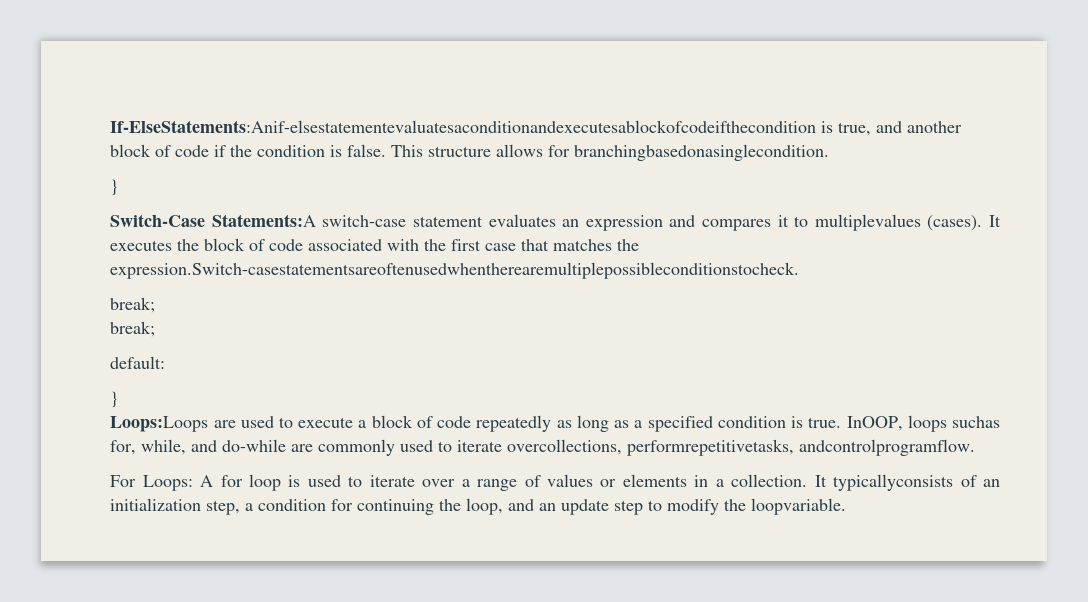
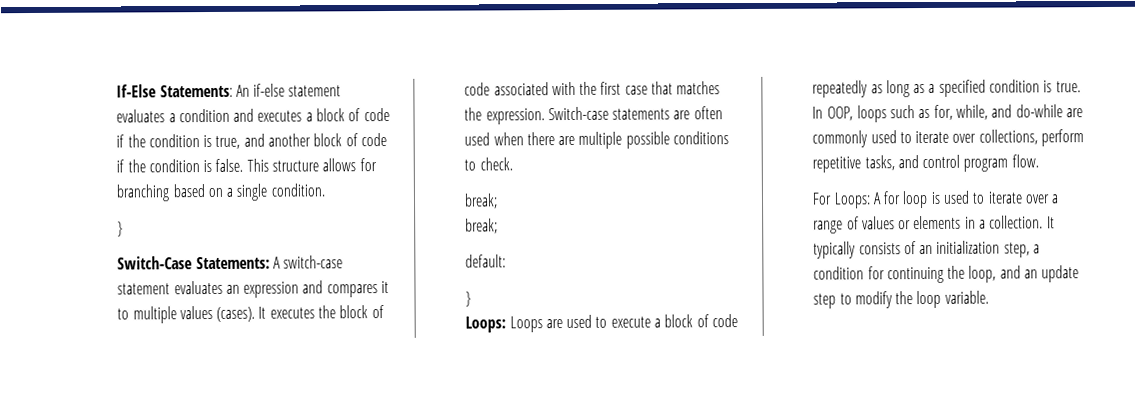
- If-ElseStatements:Anif-elsestatementevaluatesaconditionandexecutesablockofcodeifthecondition is true, and another block of code if the condition is false.
+ If-Else Statements: An if-else statement evaluates a condition and executes a block of code if the condition is true, and another block of code if the condition is false.
- This structure allows for branchingbasedonasinglecondition.
+ This structure allows for branching based on a single condition.
- Switch-Case Statements:A switch-case statement evaluates an expression and compares it to multiplevalues (cases).
+ Switch-Case Statements: A switch-case statement evaluates an expression and compares it to multiple values (cases).
- It executes the block of code associated with the first case that matches the expression.Switch-casestatementsareoftenusedwhentherearemultiplepossibleconditionstocheck.
+ It executes the block of code associated with the first case that matches the expression. Switch-case statements are often used when there are multiple possible conditions to check.
- Loops:Loops are used to execute a block of code repeatedly as long as a specified condition is true.
+ Loops: Loops are used to execute a block of code repeatedly as long as a specified condition is true.
- InOOP, loops suchas for, while, and do-while are commonly used to iterate overcollections, performrepetitivetasks, andcontrolprogramflow.
+ In OOP, loops such as for, while, and do-while are commonly used to iterate over collections, perform repetitive tasks, and control program flow.
- It typicallyconsists of an initialization step, a condition for continuing the loop, and an update step to modify the loopvariable.
+ It typically consists of an initialization step, a condition for continuing the loop, and an update step to modify the loop variable.

